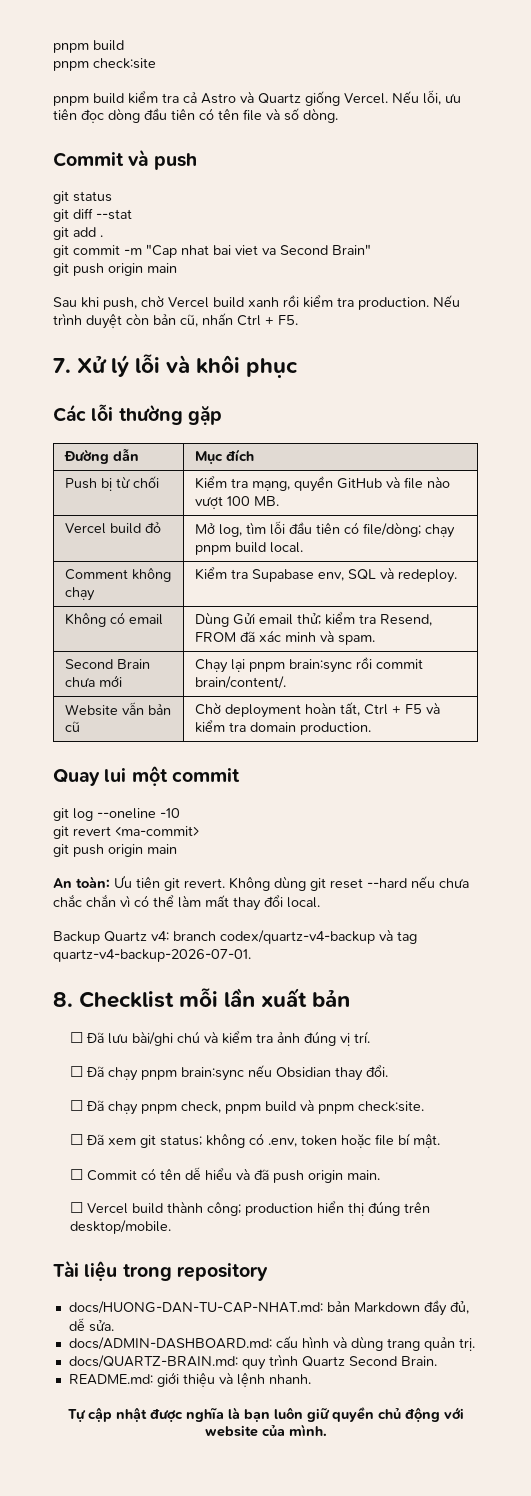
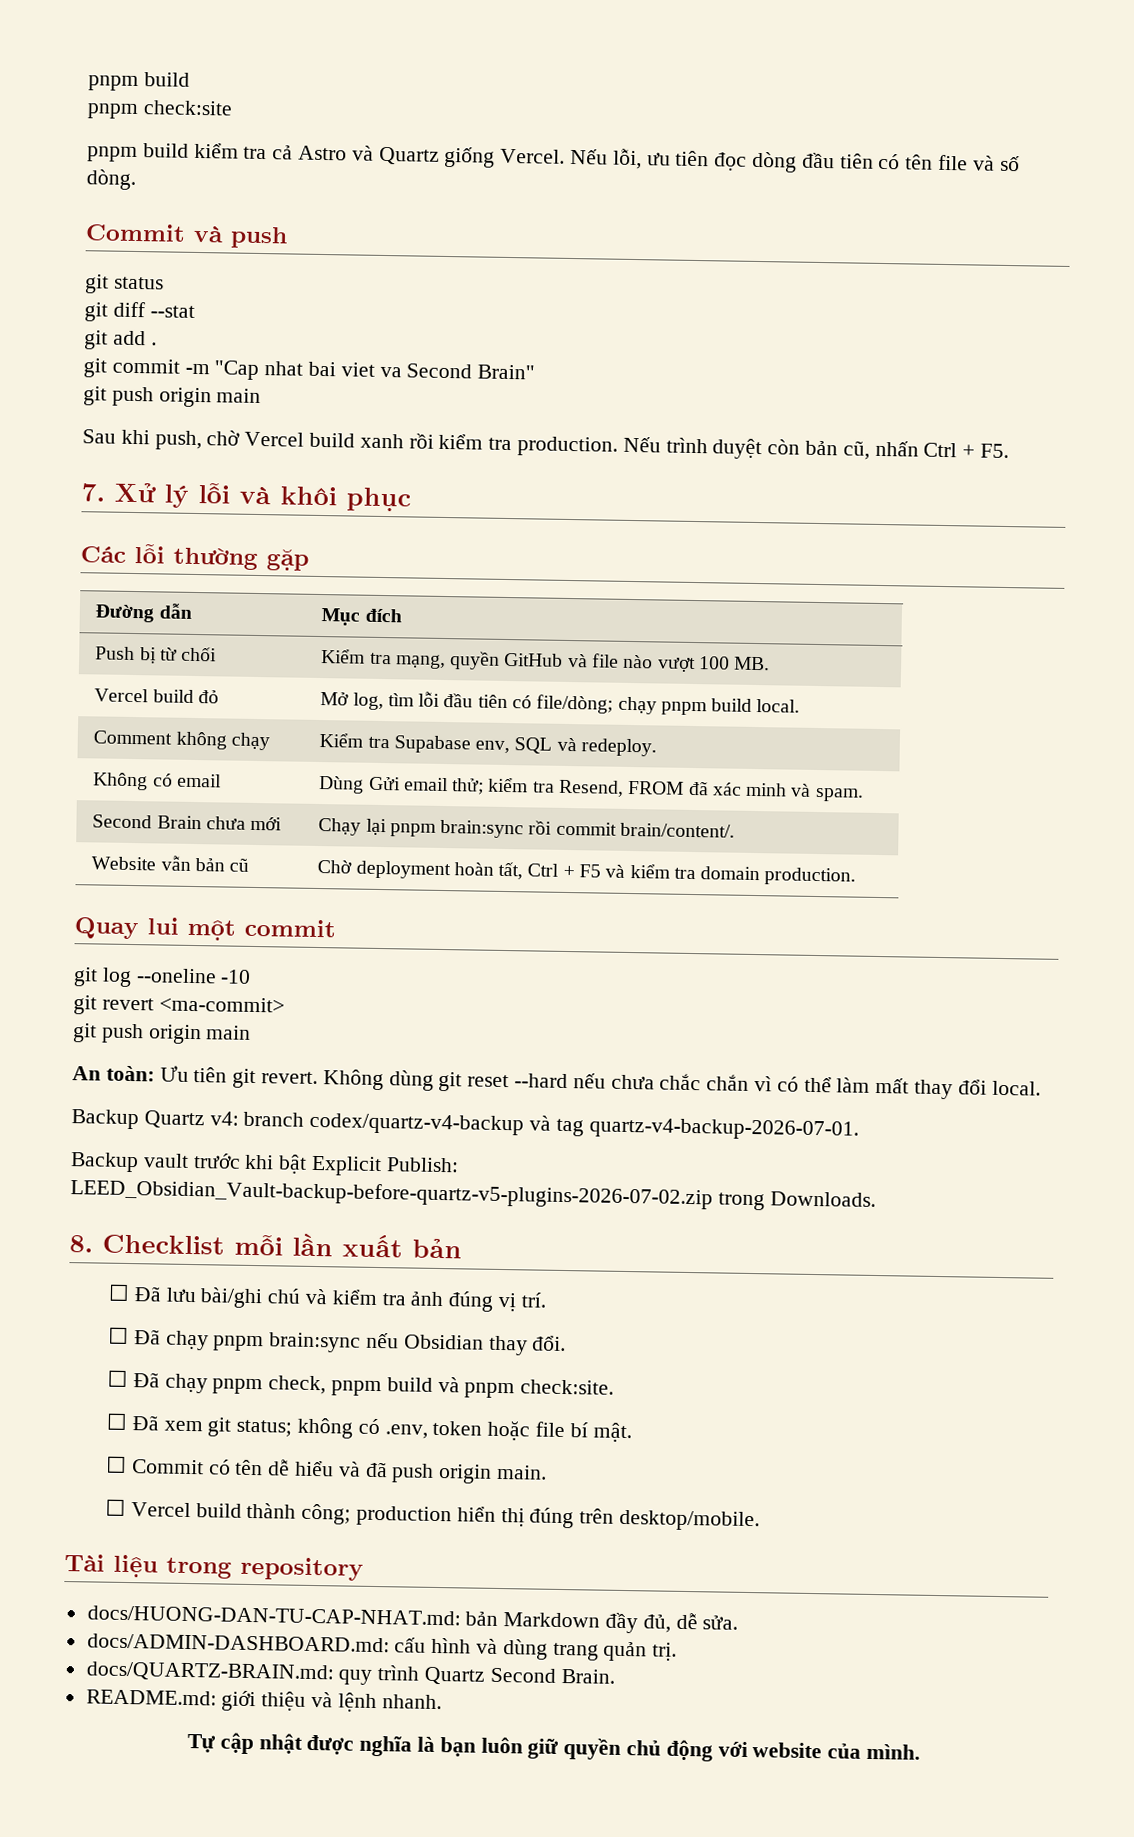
+ Backup vault trước khi bật Explicit Publish: LEED_Obsidian_Vault-backup-before-quartz-v5-plugins-2026-07-02.zip trong Downloads.

